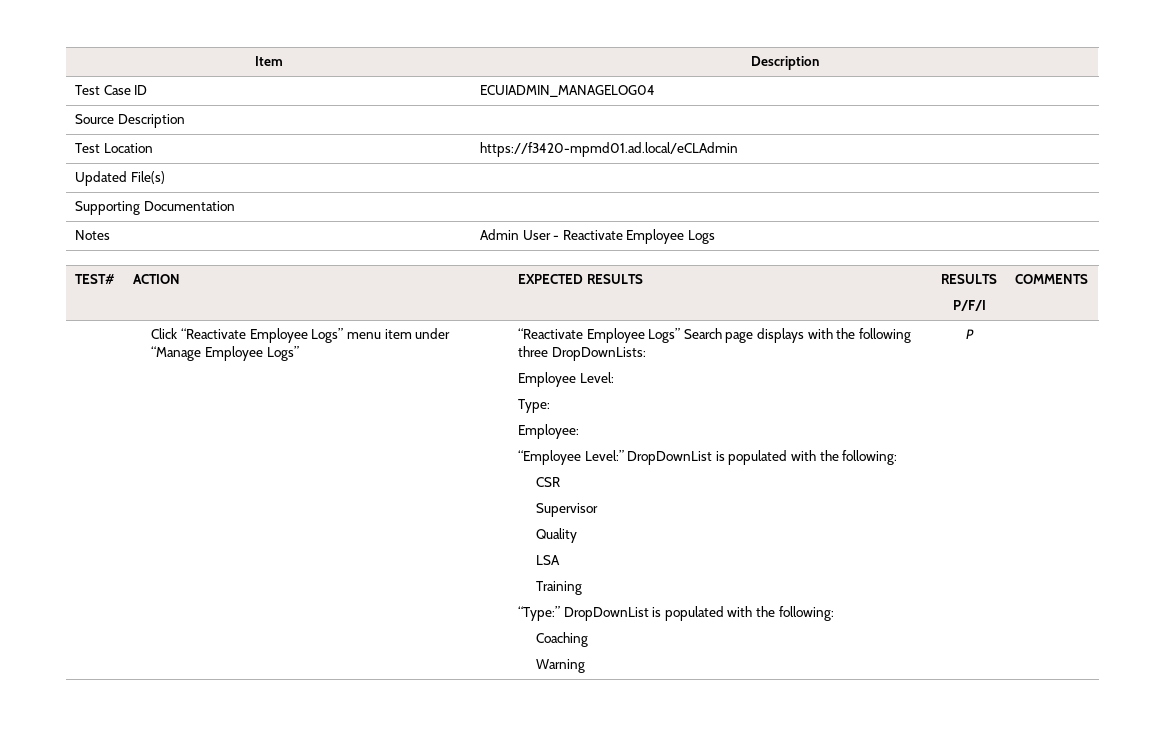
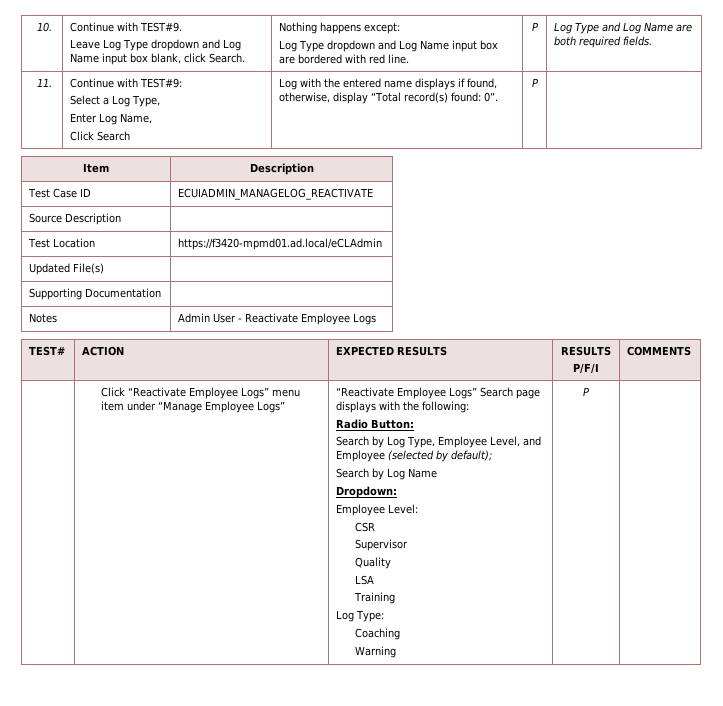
+ 10. | Continue with TEST#9.
+ Leave Log Type dropdown and Log Name input box blank, click Search. | Nothing happens except:
+ Log Type dropdown and Log Name input box are bordered with red line. | P | Log Type and Log Name are both required fields.
+ 11. | Continue with TEST#9:
+ Select a Log Type,
+ Enter Log Name,
+ Click Search | Log with the entered name displays if found, otherwise, display “Total record(s) found: 0”. | P |
- Test Case ID | ECUIADMIN_MANAGELOG04
+ Test Case ID | ECUIADMIN_MANAGELOG_REACTIVATE
- “Reactivate Employee Logs” Search page displays with the following three DropDownLists:
+ “Reactivate Employee Logs” Search page displays with the following:
+ Radio Button:
+ Search by Log Type, Employee Level, and Employee (selected by default);
+ Search by Log Name
+ Dropdown:
  Employee Level:
- Type:
- Employee:
- “Employee Level:” DropDownList is populated with the following:
- “Type:” DropDownList is populated with the following:
+ Log Type:

